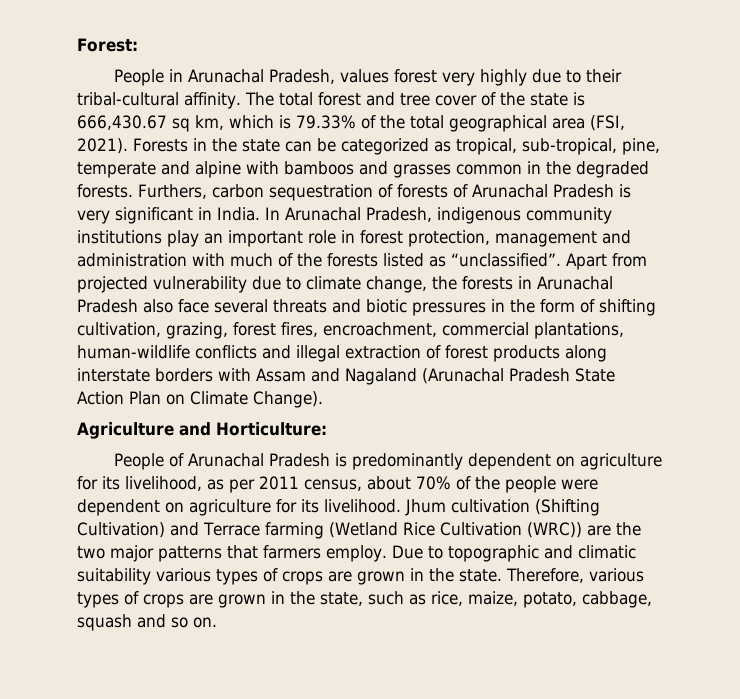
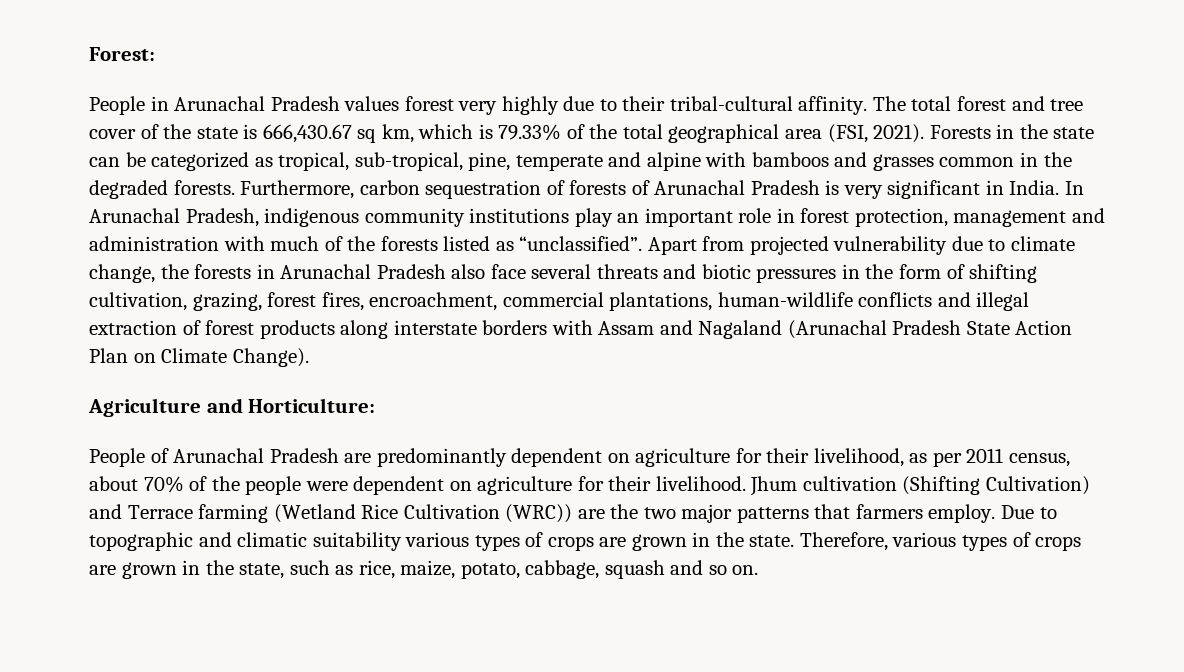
- People in Arunachal Pradesh, values forest very highly due to their tribal-cultural affinity.
+ People in Arunachal Pradesh values forest very highly due to their tribal-cultural affinity.
- Furthers, carbon sequestration of forests of Arunachal Pradesh is very significant in India.
+ Furthermore, carbon sequestration of forests of Arunachal Pradesh is very significant in India.
- People of Arunachal Pradesh is predominantly dependent on agriculture for its livelihood, as per 2011 census, about 70% of the people were dependent on agriculture for its livelihood.
+ People of Arunachal Pradesh are predominantly dependent on agriculture for their livelihood, as per 2011 census, about 70% of the people were dependent on agriculture for their livelihood.

